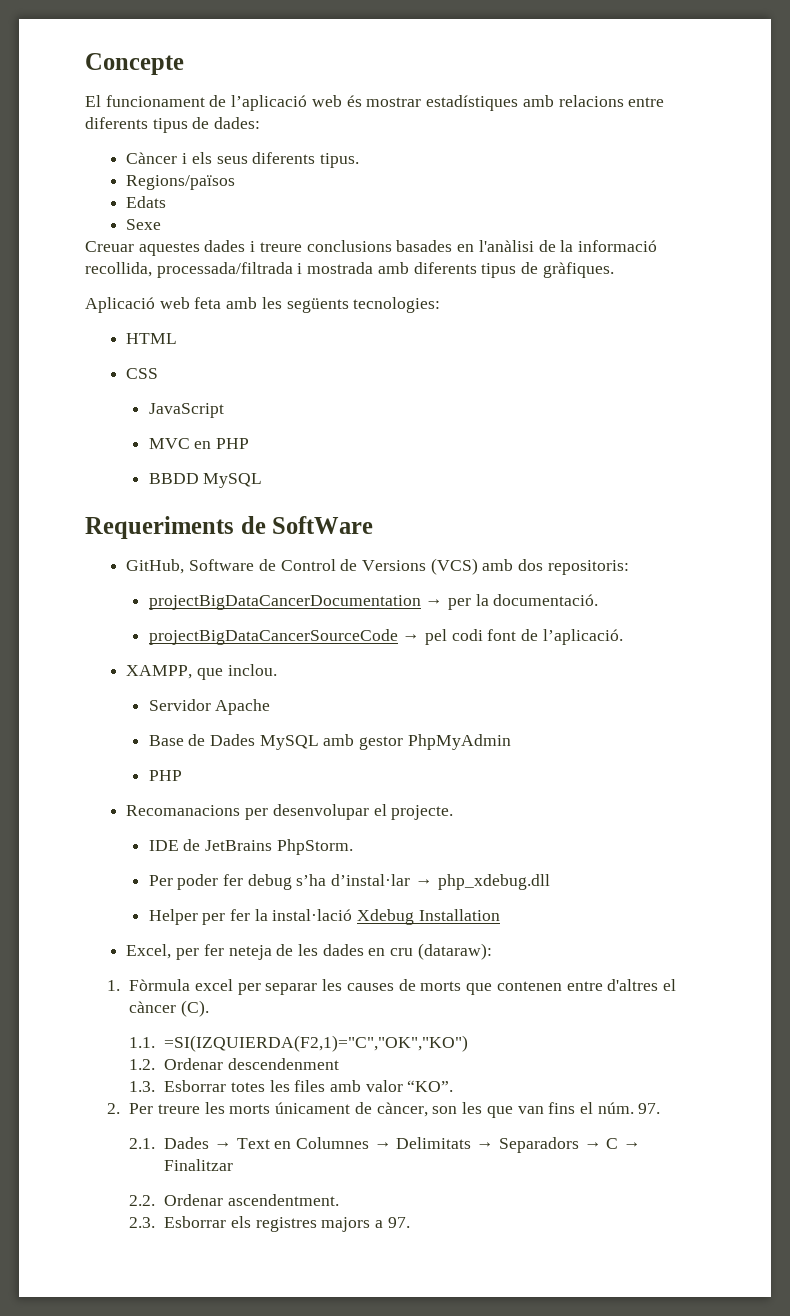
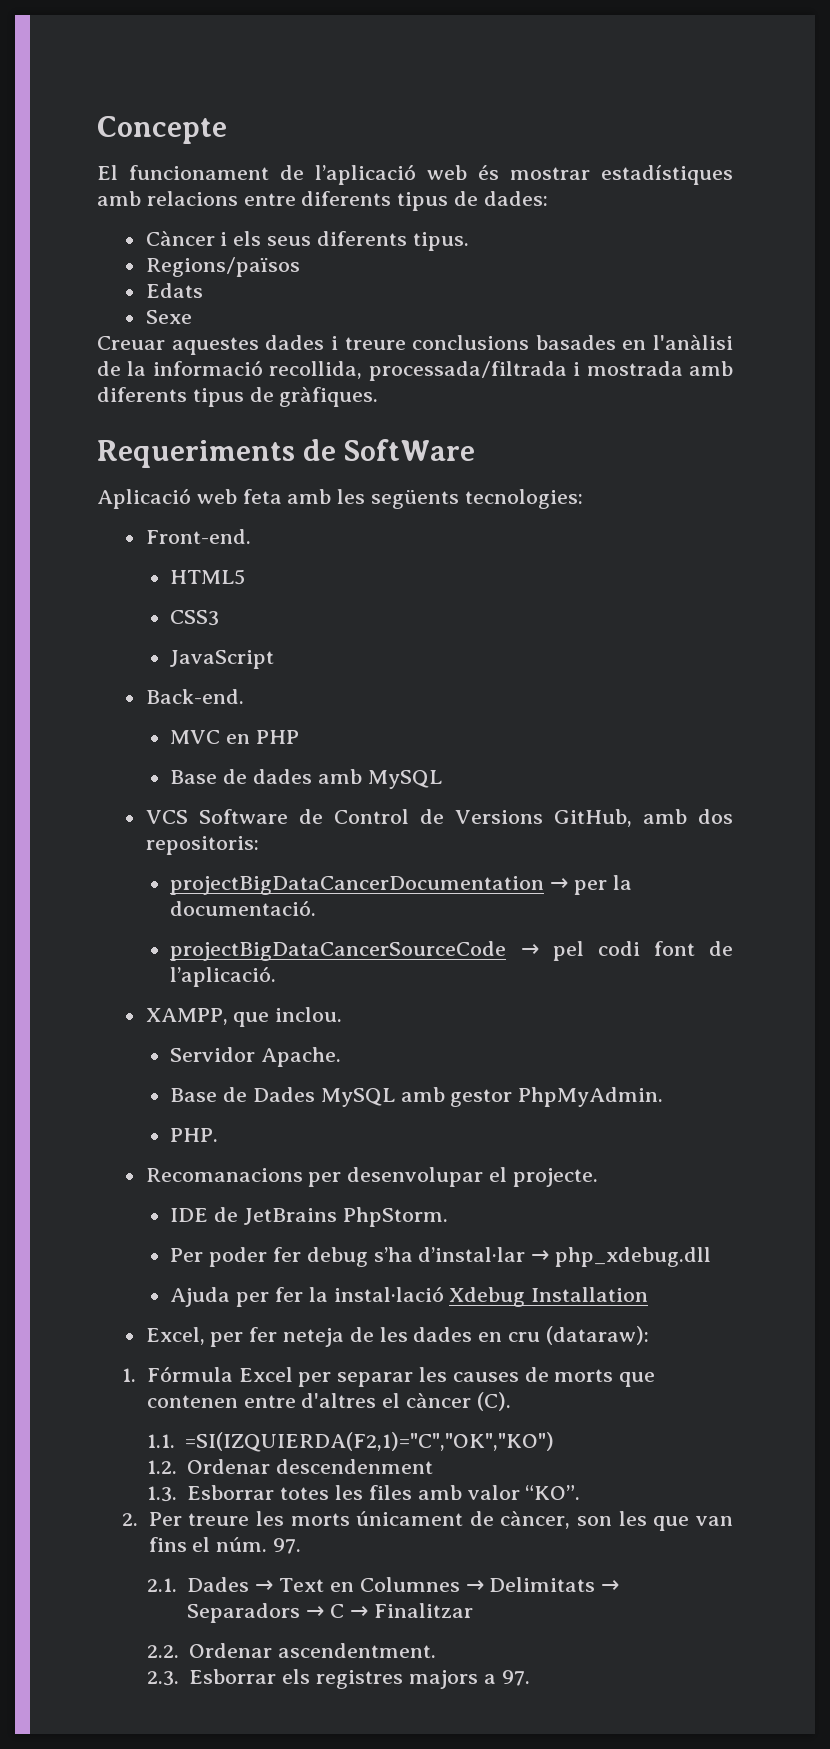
+ Requeriments de SoftWare
- HTML
- CSS
+ Front-end.
+ HTML5
+ CSS3
+ Back-end.
- BBDD MySQL
- Requeriments de SoftWare
- GitHub, Software de Control de Versions (VCS) amb dos repositoris:
+ Base de dades amb MySQL
+ VCS Software de Control de Versions GitHub, amb dos repositoris:
- Servidor Apache
+ Servidor Apache.
- Base de Dades MySQL amb gestor PhpMyAdmin
- PHP
+ Base de Dades MySQL amb gestor PhpMyAdmin.
+ PHP.
- Helper per fer la instal·lació Xdebug Installation
+ Ajuda per fer la instal·lació Xdebug Installation
- 1. Fòrmula excel per separar les causes de morts que contenen entre d'altres el càncer (C).
+ 1. Fórmula Excel per separar les causes de morts que contenen entre d'altres el càncer (C).

